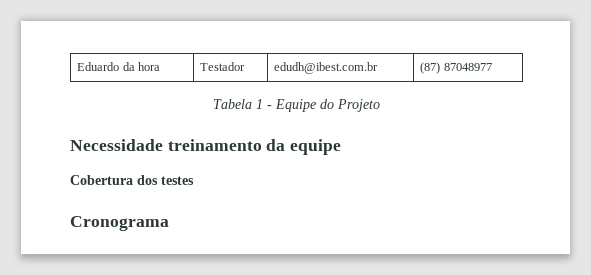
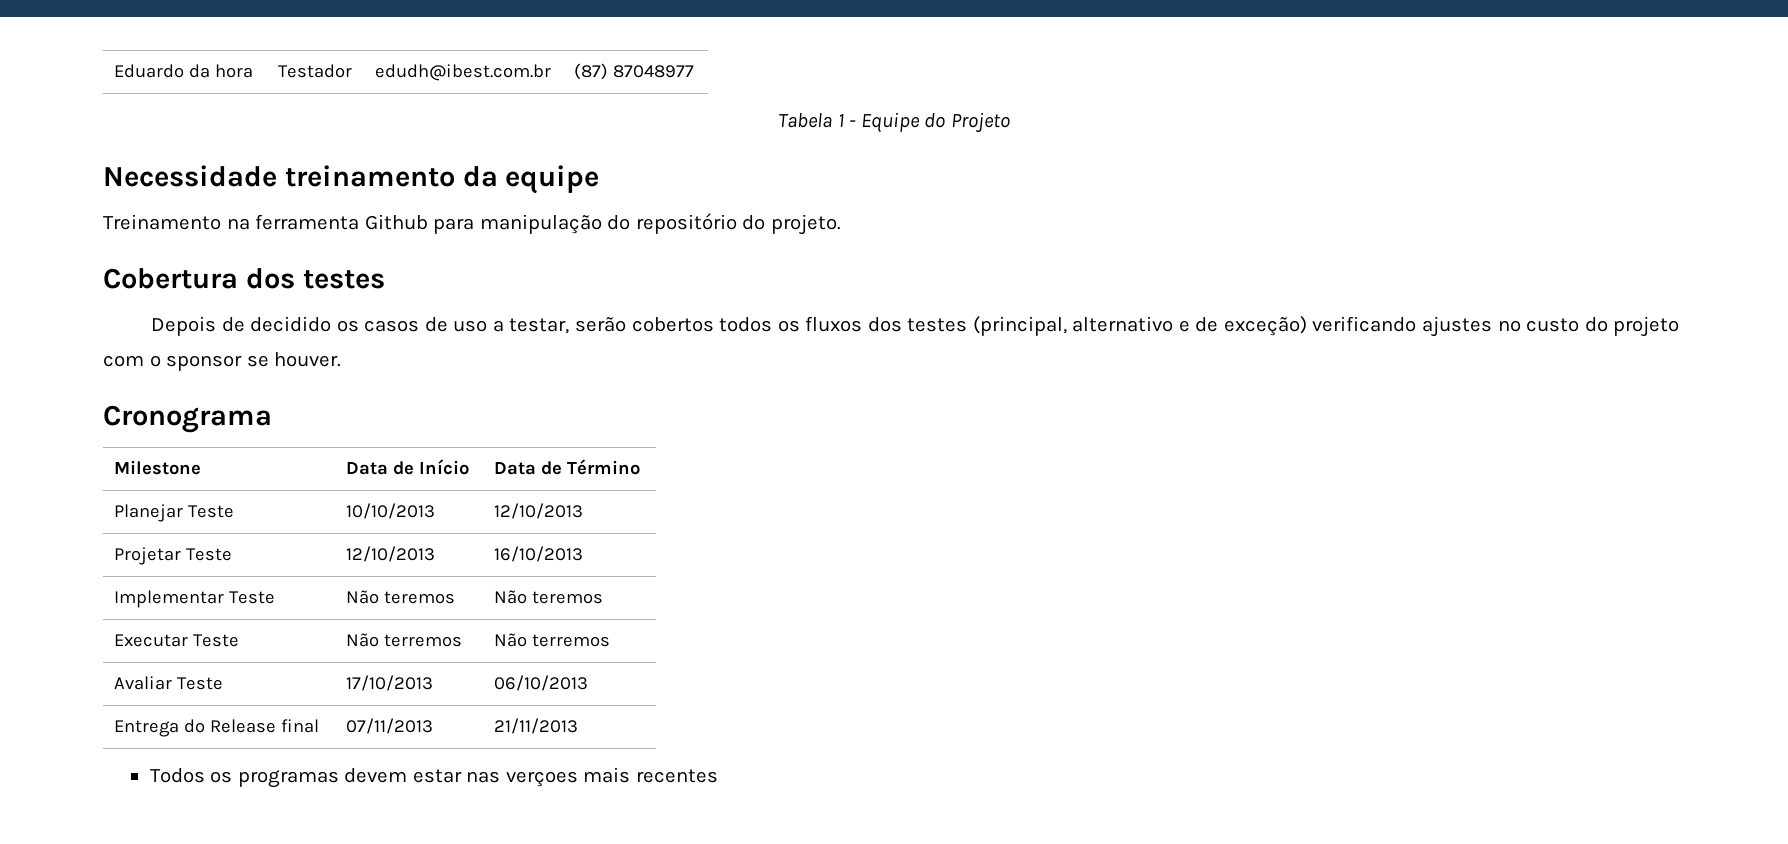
+ Treinamento na ferramenta Github para manipulação do repositório do projeto.
  Cobertura dos testes
+ Depois de decidido os casos de uso a testar, serão cobertos todos os fluxos dos testes (principal, alternativo e de exceção) verificando ajustes no custo do projeto com o sponsor se houver.
  Cronograma
+ Milestone | Data de Início | Data de Término
+ Planejar Teste | 10/10/2013 | 12/10/2013
+ Projetar Teste | 12/10/2013 | 16/10/2013
+ Implementar Teste | Não teremos | Não teremos
+ Executar Teste | Não terremos | Não terremos
+ Avaliar Teste | 17/10/2013 | 06/10/2013
+ Entrega do Release final | 07/11/2013 | 21/11/2013
+ Todos os programas devem estar nas verçoes mais recentes

